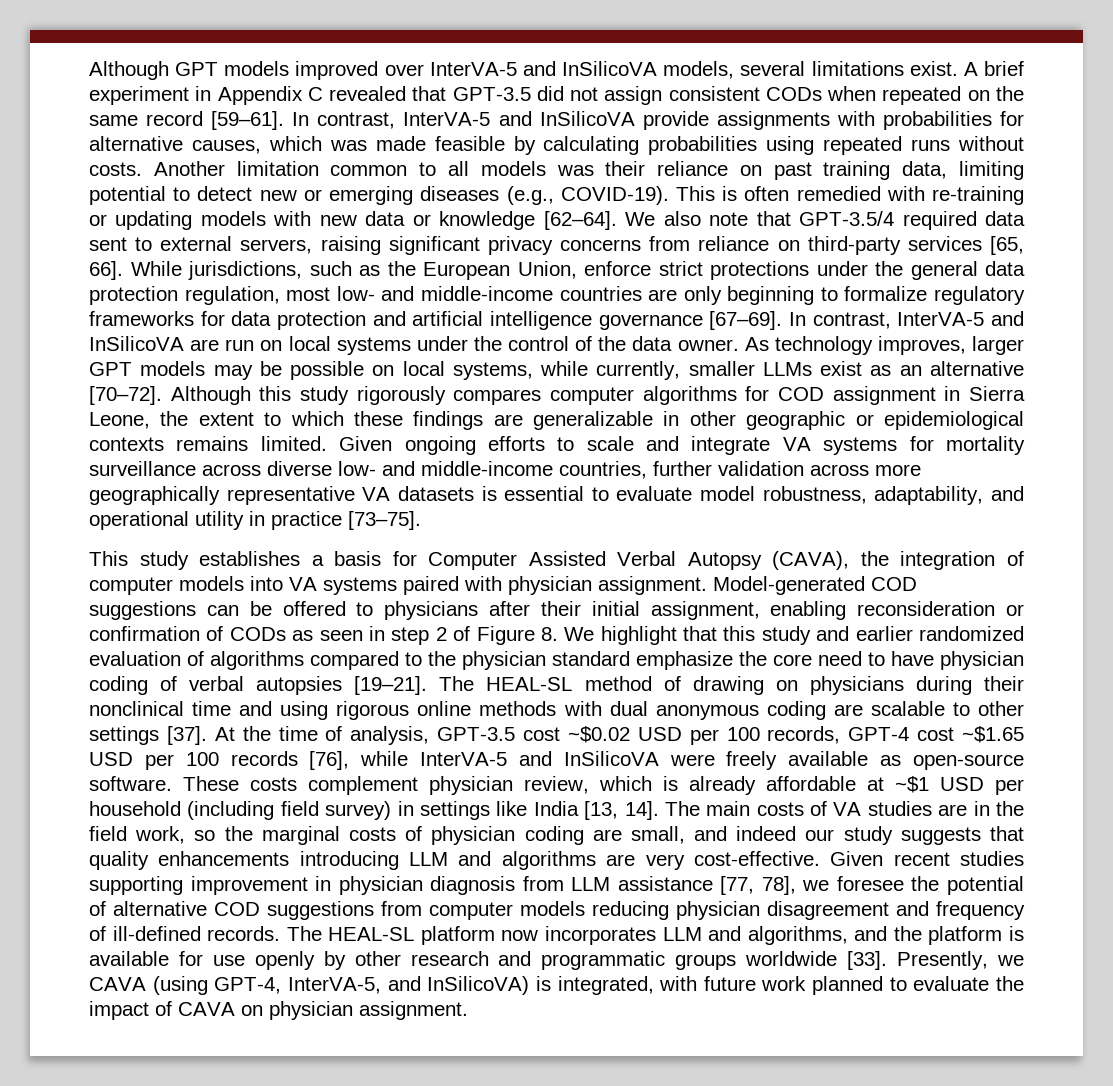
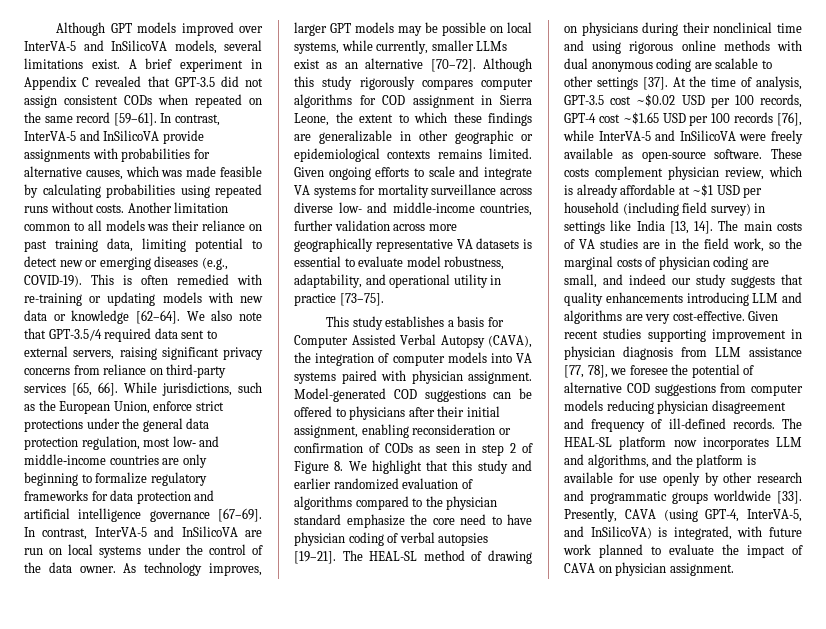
- Presently, we CAVA (using GPT-4, InterVA-5, and InSilicoVA) is integrated, with future work planned to evaluate the impact of CAVA on physician assignment.
+ Presently, CAVA (using GPT-4, InterVA-5, and InSilicoVA) is integrated, with future work planned to evaluate the impact of CAVA on physician assignment.

